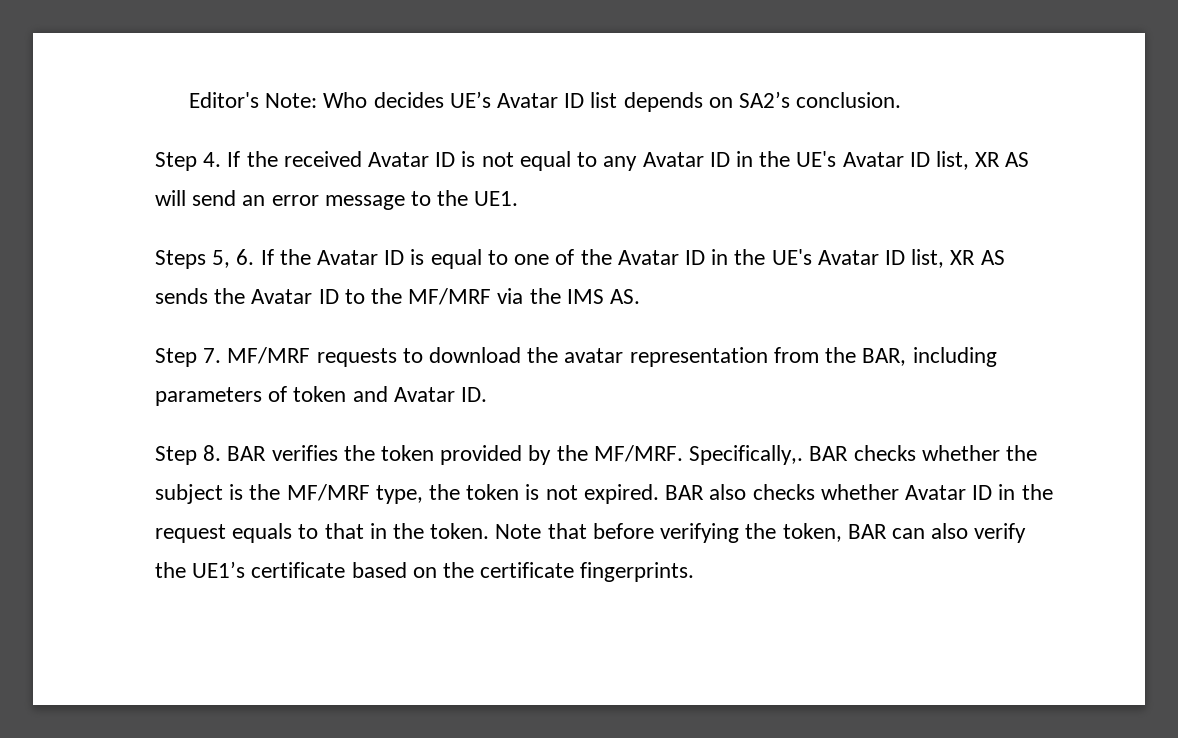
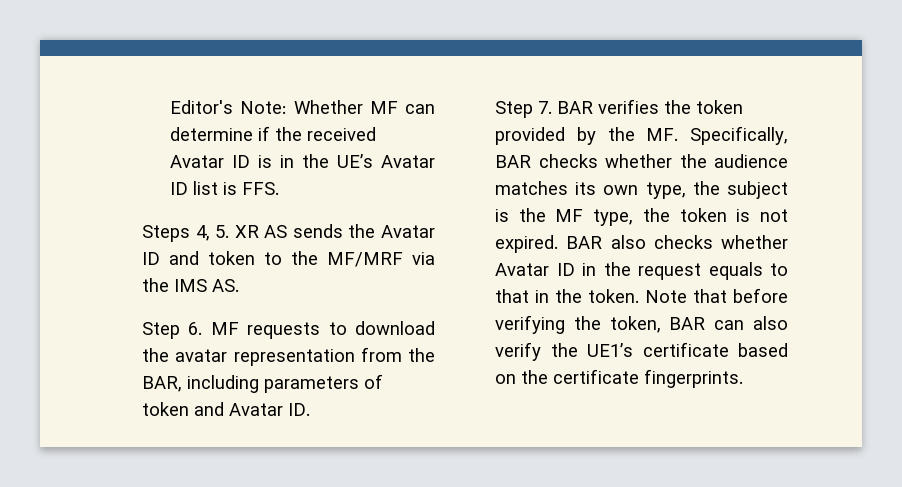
- Editor's Note: Who decides UE’s Avatar ID list depends on SA2’s conclusion.
- Step 4. If the received Avatar ID is not equal to any Avatar ID in the UE's Avatar ID list, XR AS will send an error message to the UE1.
- Steps 5, 6. If the Avatar ID is equal to one of the Avatar ID in the UE's Avatar ID list, XR AS sends the Avatar ID to the MF/MRF via the IMS AS.
+ Editor's Note: Whether MF can determine if the received Avatar ID is in the UE’s Avatar ID list is FFS.
+ Steps 4, 5. XR AS sends the Avatar ID and token to the MF/MRF via the IMS AS.
- Step 7. MF/MRF requests to download the avatar representation from the BAR, including parameters of token and Avatar ID.
+ Step 6. MF requests to download the avatar representation from the BAR, including parameters of token and Avatar ID.
- Step 8. BAR verifies the token provided by the MF/MRF. Specifically,. BAR checks whether the subject is the MF/MRF type, the token is not expired.
+ Step 7. BAR verifies the token provided by the MF. Specifically, BAR checks whether the audience matches its own type, the subject is the MF type, the token is not expired.

